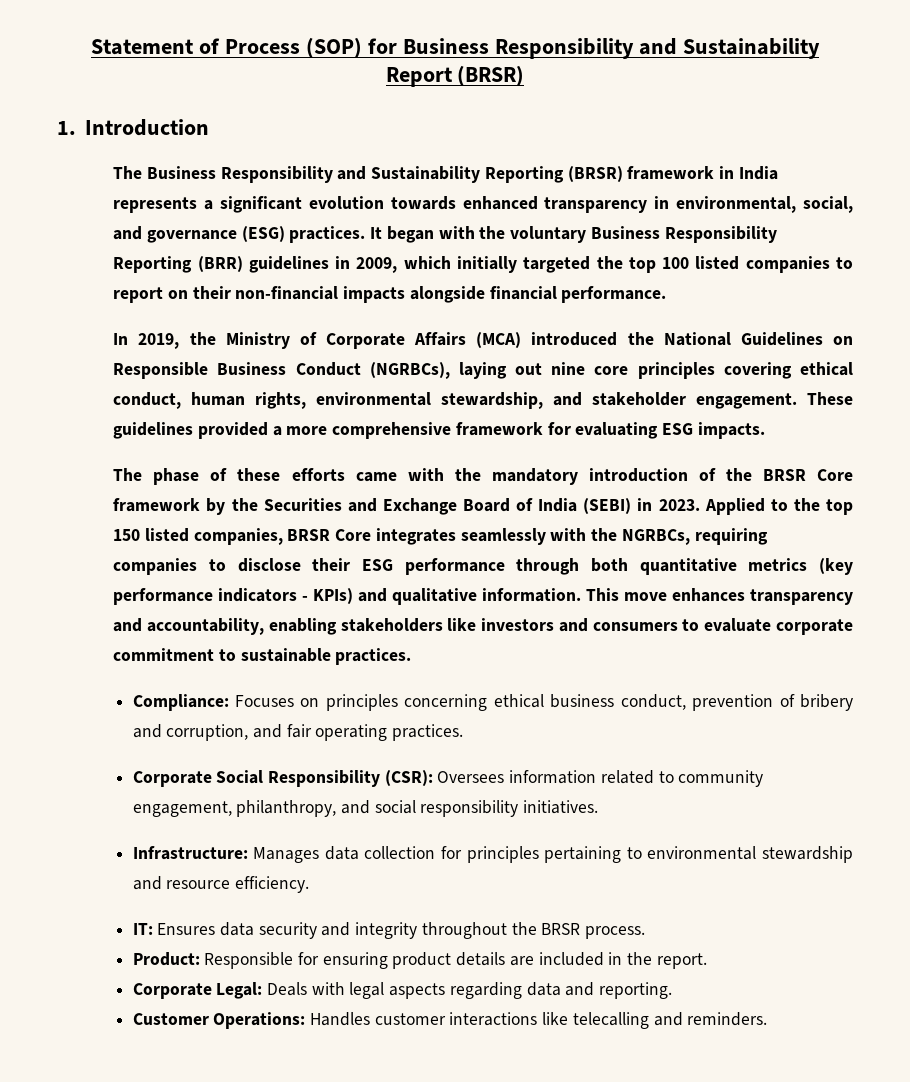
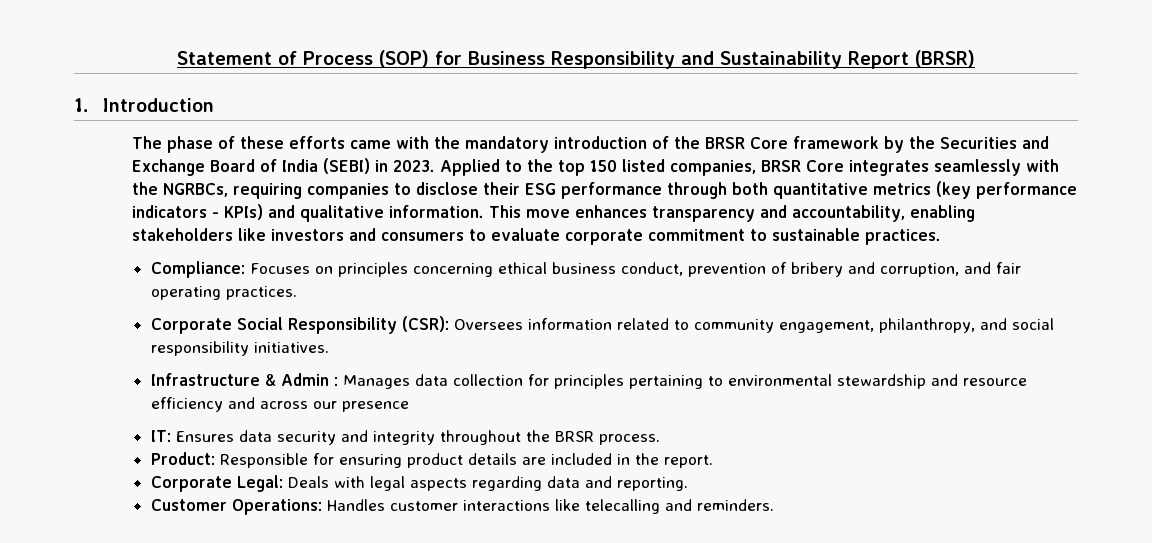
- The Business Responsibility and Sustainability Reporting (BRSR) framework in India represents a significant evolution towards enhanced transparency in environmental, social, and governance (ESG) practices. It began with the voluntary Business Responsibility Reporting (BRR) guidelines in 2009, which initially targeted the top 100 listed companies to report on their non-financial impacts alongside financial performance.
- In 2019, the Ministry of Corporate Affairs (MCA) introduced the National Guidelines on Responsible Business Conduct (NGRBCs), laying out nine core principles covering ethical conduct, human rights, environmental stewardship, and stakeholder engagement. These guidelines provided a more comprehensive framework for evaluating ESG impacts.
- Infrastructure: Manages data collection for principles pertaining to environmental stewardship and resource efficiency.
+ Infrastructure & Admin : Manages data collection for principles pertaining to environmental stewardship and resource efficiency and across our presence

